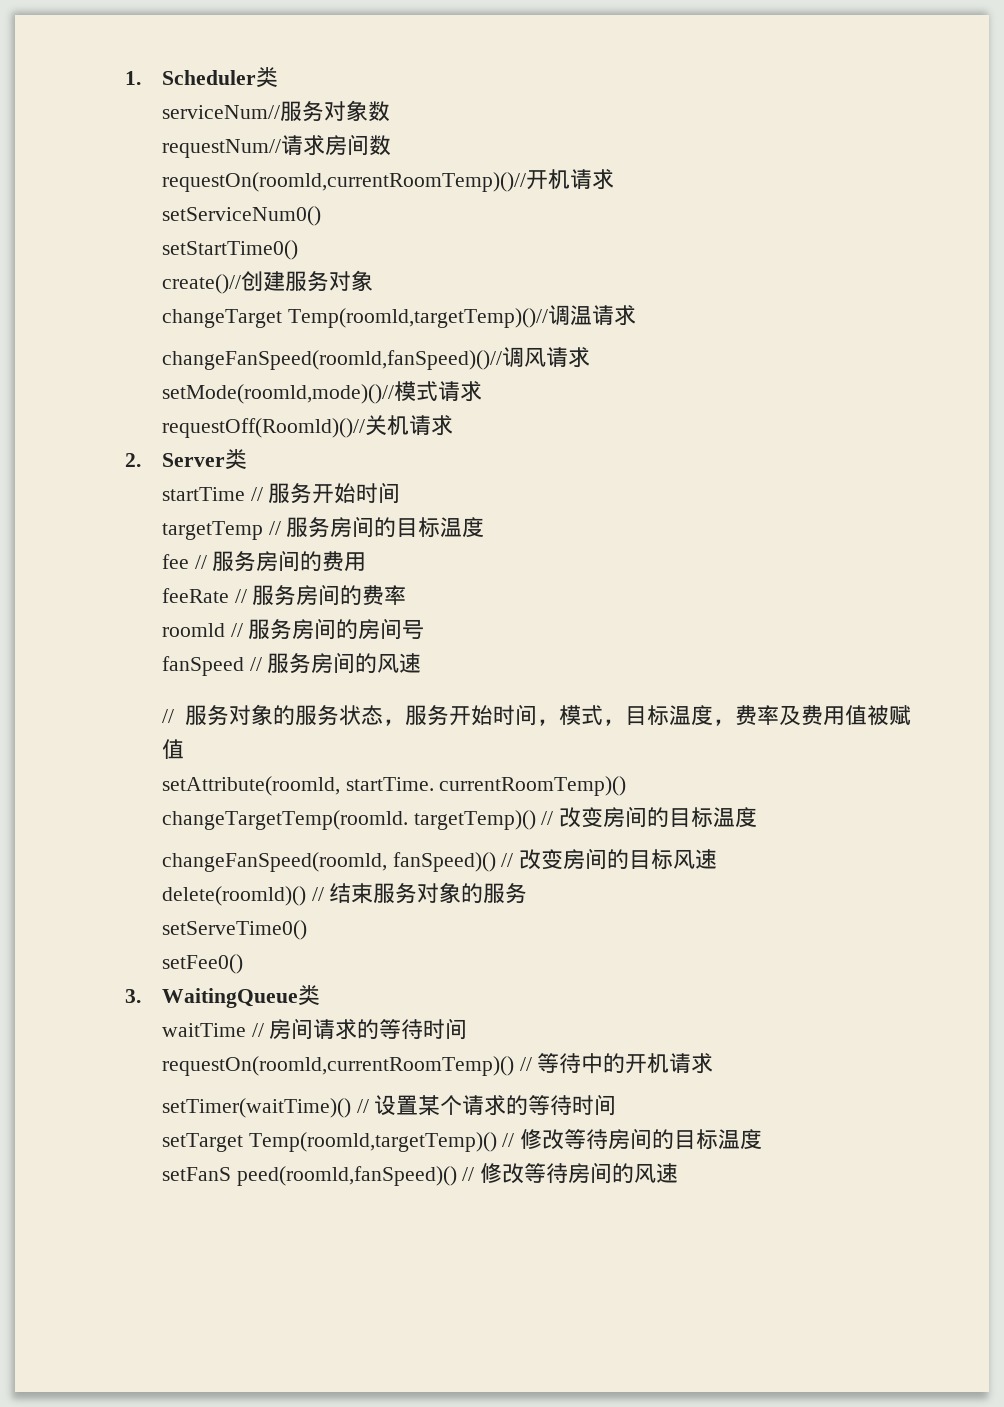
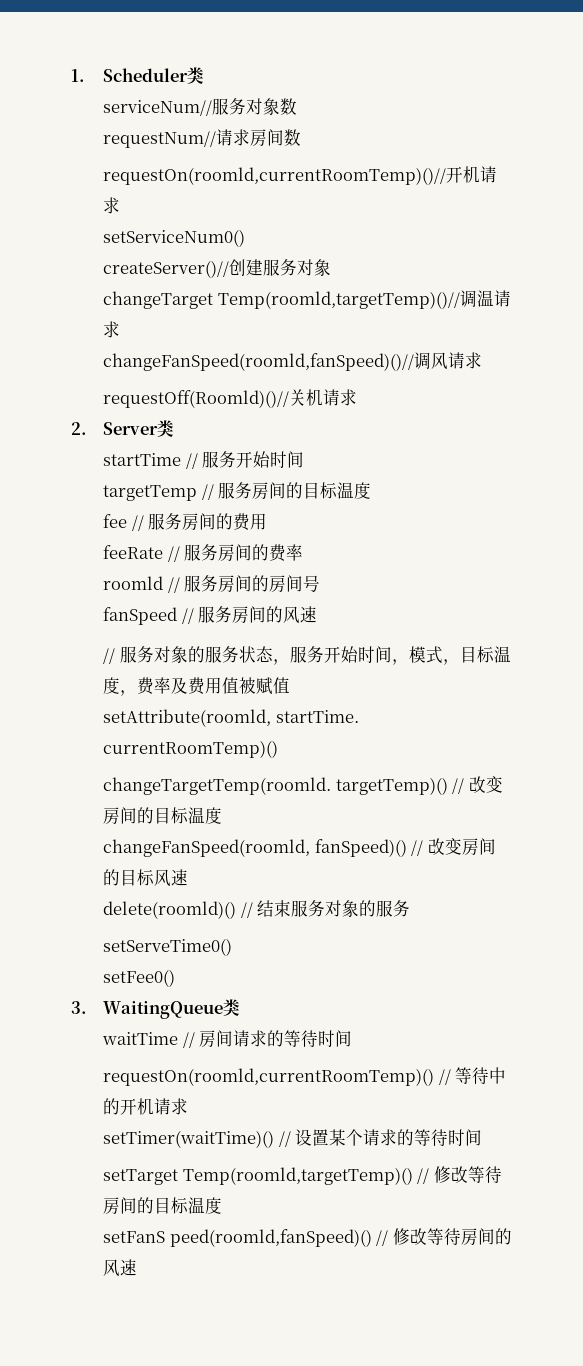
- setStartTime0()
- create()//创建服务对象
+ createServer()//创建服务对象
- setMode(roomld,mode)()//模式请求

